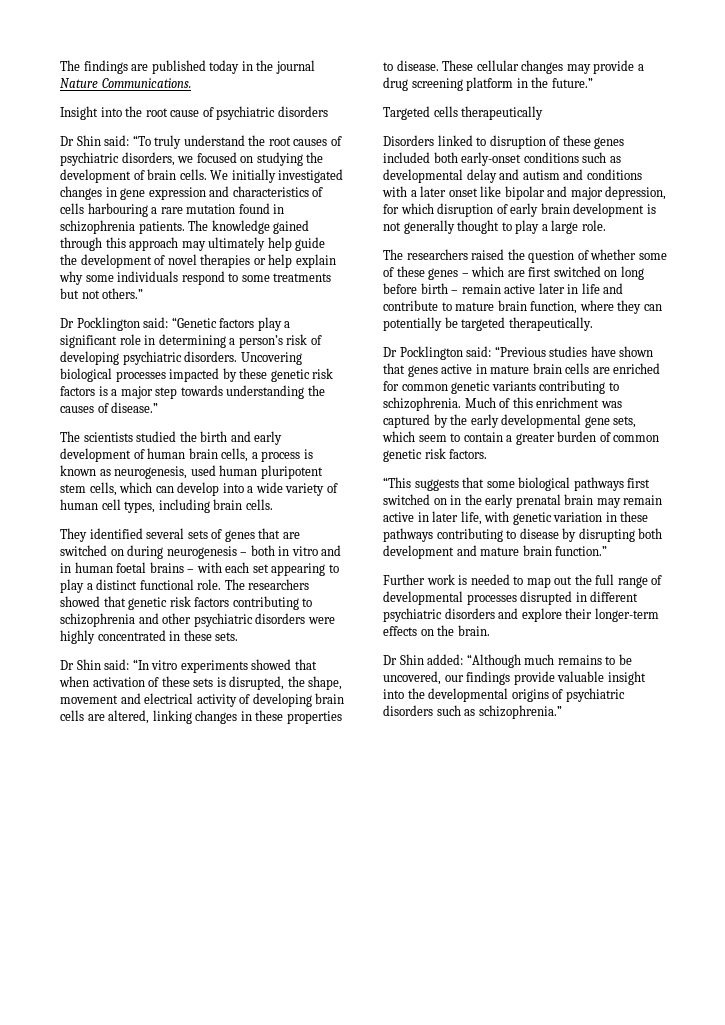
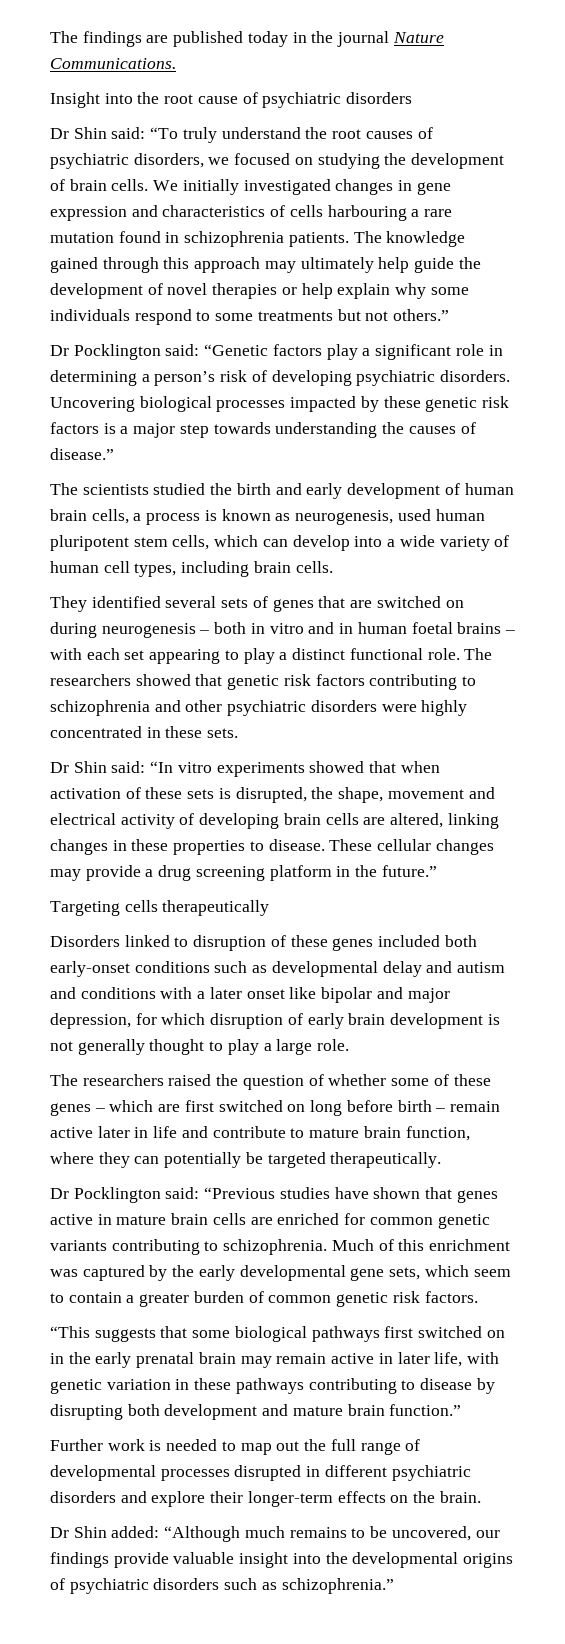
- Targeted cells therapeutically
+ Targeting cells therapeutically

